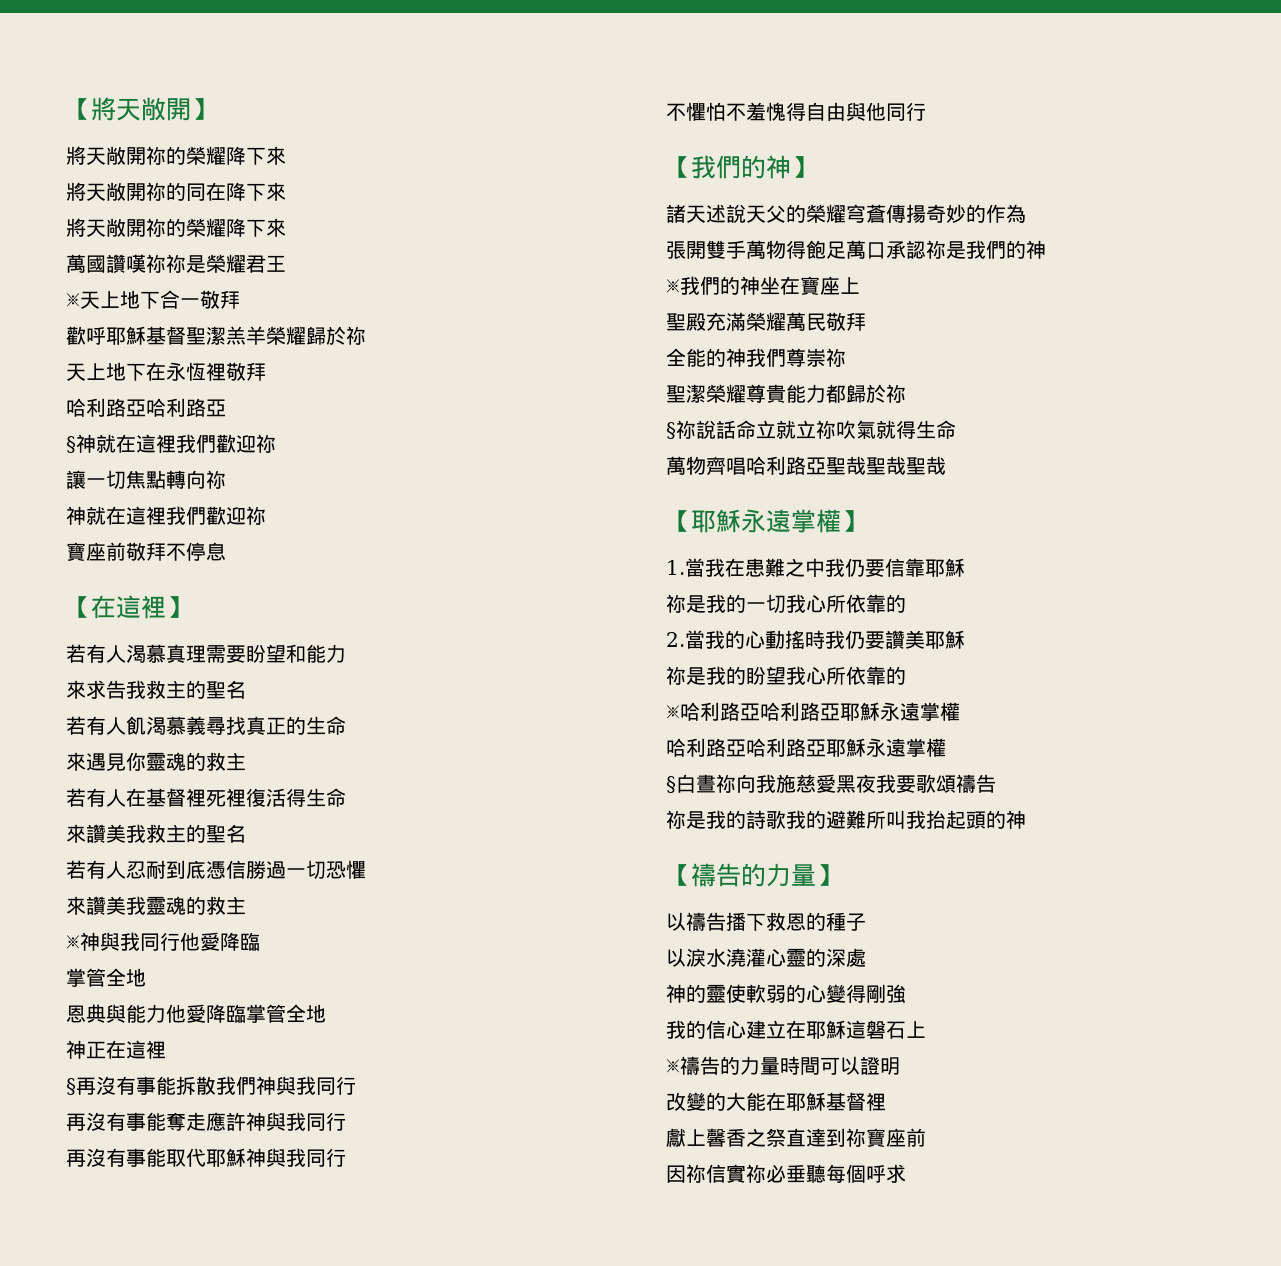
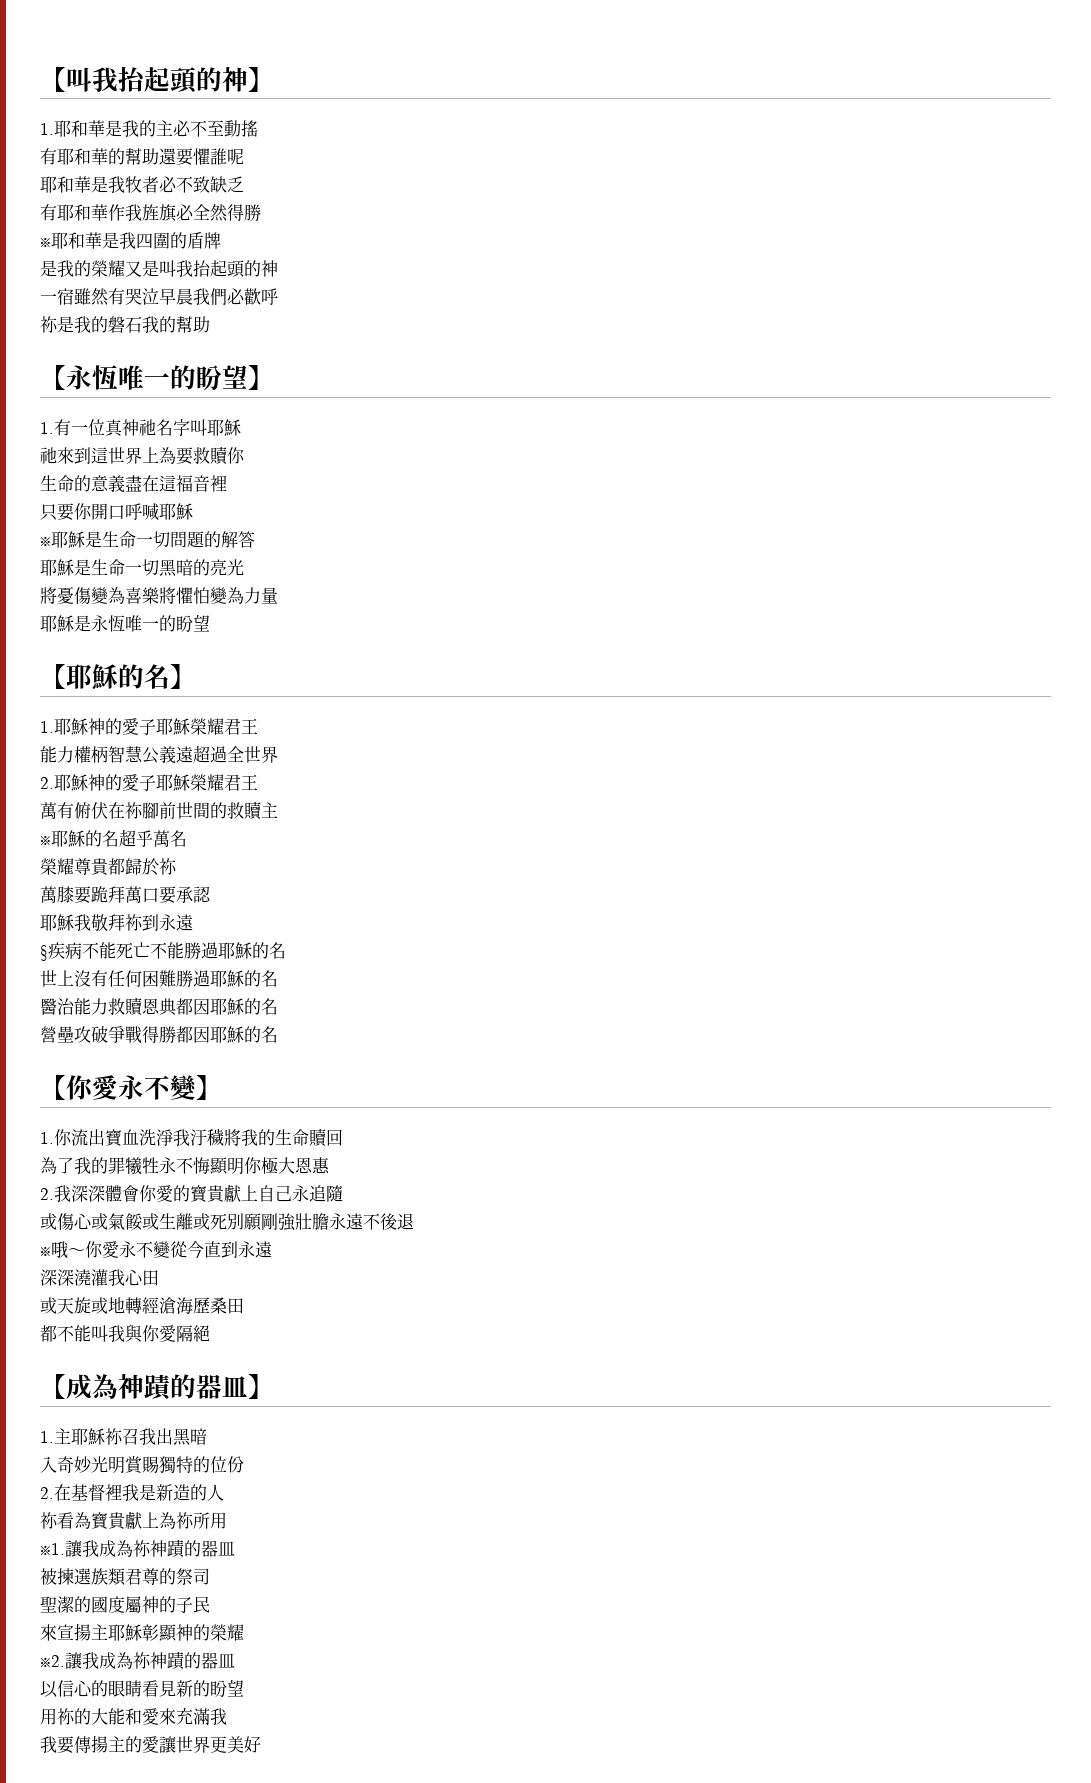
- 【將天敞開】
- 將天敞開祢的榮耀降下來
- 將天敞開祢的同在降下來
- 將天敞開祢的榮耀降下來
- 萬國讚嘆祢祢是榮耀君王
- ※天上地下合一敬拜
- 歡呼耶穌基督聖潔羔羊榮耀歸於祢
- 天上地下在永恆裡敬拜
- 哈利路亞哈利路亞
- §神就在這裡我們歡迎祢
- 讓一切焦點轉向祢
- 神就在這裡我們歡迎祢
- 寶座前敬拜不停息
- 【在這裡】
- 若有人渴慕真理需要盼望和能力
- 來求告我救主的聖名
- 若有人飢渴慕義尋找真正的生命
- 來遇見你靈魂的救主
- 若有人在基督裡死裡復活得生命
- 來讚美我救主的聖名
- 若有人忍耐到底憑信勝過一切恐懼
- 來讚美我靈魂的救主
- ※神與我同行他愛降臨
- 掌管全地
- 恩典與能力他愛降臨掌管全地
- 神正在這裡
- §再沒有事能拆散我們神與我同行
- 再沒有事能奪走應許神與我同行
- 再沒有事能取代耶穌神與我同行
- 不懼怕不羞愧得自由與他同行
- 【我們的神】
- 諸天述說天父的榮耀穹蒼傳揚奇妙的作為
- 張開雙手萬物得飽足萬口承認祢是我們的神
- ※我們的神坐在寶座上
- 聖殿充滿榮耀萬民敬拜
- 全能的神我們尊崇祢
- 聖潔榮耀尊貴能力都歸於祢
- §祢說話命立就立祢吹氣就得生命
- 萬物齊唱哈利路亞聖哉聖哉聖哉
- 【耶穌永遠掌權】
- 1.當我在患難之中我仍要信靠耶穌
- 祢是我的一切我心所依靠的
- 2.當我的心動搖時我仍要讚美耶穌
- 祢是我的盼望我心所依靠的
- ※哈利路亞哈利路亞耶穌永遠掌權
- 哈利路亞哈利路亞耶穌永遠掌權
- §白晝祢向我施慈愛黑夜我要歌頌禱告
- 祢是我的詩歌我的避難所叫我抬起頭的神
- 【禱告的力量】
- 以禱告播下救恩的種子
- 以淚水澆灌心靈的深處
- 神的靈使軟弱的心變得剛強
- 我的信心建立在耶穌這磐石上
- ※禱告的力量時間可以證明
- 改變的大能在耶穌基督裡
- 獻上馨香之祭直達到祢寶座前
- 因祢信實祢必垂聽每個呼求
+ 【叫我抬起頭的神】
+ 1.耶和華是我的主必不至動搖
+ 有耶和華的幫助還要懼誰呢
+ 耶和華是我牧者必不致缺乏
+ 有耶和華作我旌旗必全然得勝
+ ※耶和華是我四圍的盾牌
+ 是我的榮耀又是叫我抬起頭的神
+ 一宿雖然有哭泣早晨我們必歡呼
+ 祢是我的磐石我的幫助
+ 【永恆唯一的盼望】
+ 1.有一位真神祂名字叫耶穌
+ 祂來到這世界上為要救贖你
+ 生命的意義盡在這福音裡
+ 只要你開口呼喊耶穌
+ ※耶穌是生命一切問題的解答
+ 耶穌是生命一切黑暗的亮光
+ 將憂傷變為喜樂將懼怕變為力量
+ 耶穌是永恆唯一的盼望
+ 【耶穌的名】
+ 1.耶穌神的愛子耶穌榮耀君王
+ 能力權柄智慧公義遠超過全世界
+ 2.耶穌神的愛子耶穌榮耀君王
+ 萬有俯伏在祢腳前世間的救贖主
+ ※耶穌的名超乎萬名
+ 榮耀尊貴都歸於祢
+ 萬膝要跪拜萬口要承認
+ 耶穌我敬拜祢到永遠
+ §疾病不能死亡不能勝過耶穌的名
+ 世上沒有任何困難勝過耶穌的名
+ 醫治能力救贖恩典都因耶穌的名
+ 營壘攻破爭戰得勝都因耶穌的名
+ 【你愛永不變】
+ 1.你流出寶血洗淨我汙穢將我的生命贖回
+ 為了我的罪犧牲永不悔顯明你極大恩惠
+ 2.我深深體會你愛的寶貴獻上自己永追隨
+ 或傷心或氣餒或生離或死別願剛強壯膽永遠不後退
+ ※哦～你愛永不變從今直到永遠
+ 深深澆灌我心田
+ 或天旋或地轉經滄海歷桑田
+ 都不能叫我與你愛隔絕
+ 【成為神蹟的器皿】
+ 1.主耶穌祢召我出黑暗
+ 入奇妙光明賞賜獨特的位份
+ 2.在基督裡我是新造的人
+ 祢看為寶貴獻上為祢所用
+ ※1.讓我成為祢神蹟的器皿
+ 被揀選族類君尊的祭司
+ 聖潔的國度屬神的子民
+ 來宣揚主耶穌彰顯神的榮耀
+ ※2.讓我成為祢神蹟的器皿
+ 以信心的眼睛看見新的盼望
+ 用祢的大能和愛來充滿我
+ 我要傳揚主的愛讓世界更美好

